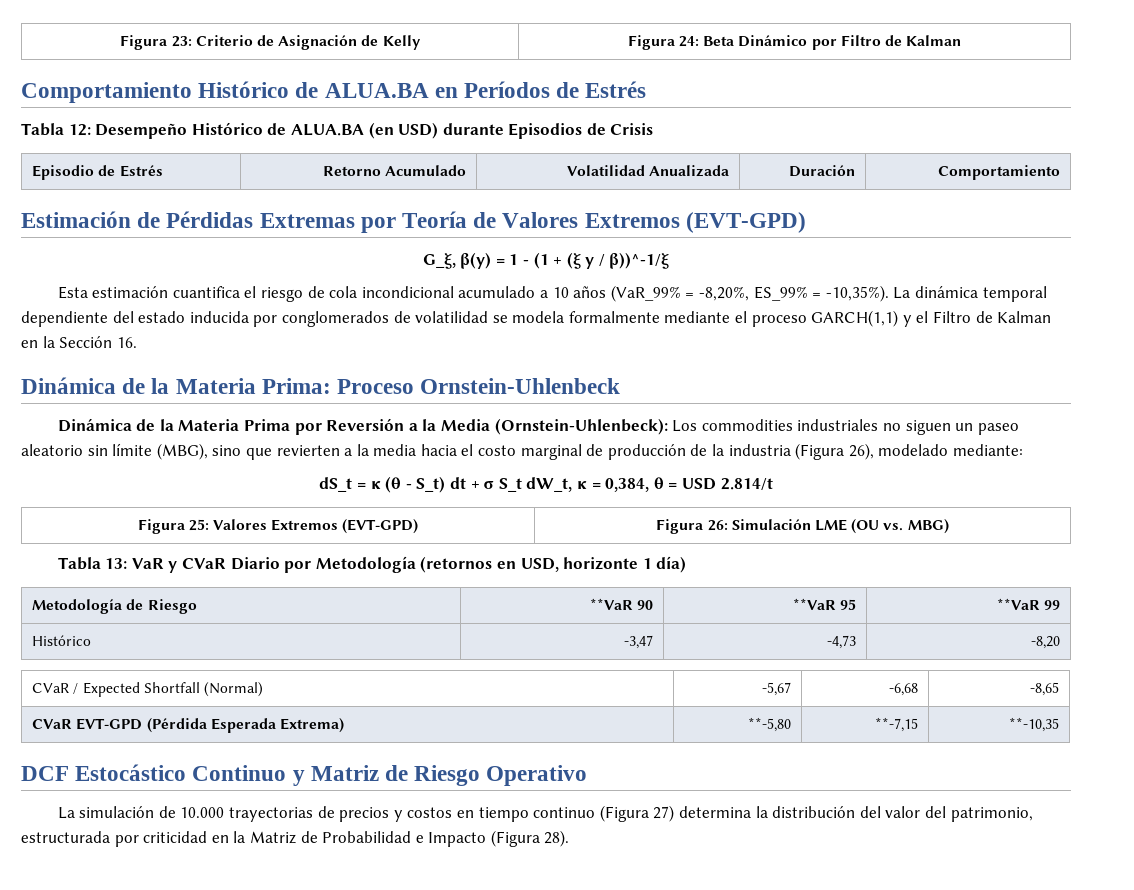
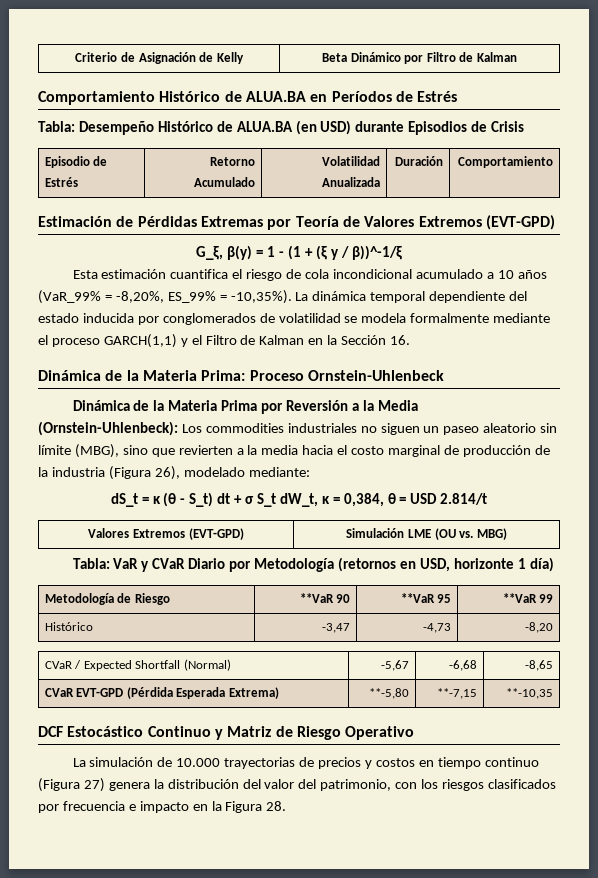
- Figura 23: Criterio de Asignación de Kelly | Figura 24: Beta Dinámico por Filtro de Kalman
+ Criterio de Asignación de Kelly | Beta Dinámico por Filtro de Kalman
- Tabla 12: Desempeño Histórico de ALUA.BA (en USD) durante Episodios de Crisis
+ Tabla: Desempeño Histórico de ALUA.BA (en USD) durante Episodios de Crisis
- Figura 25: Valores Extremos (EVT-GPD) | Figura 26: Simulación LME (OU vs. MBG)
+ Valores Extremos (EVT-GPD) | Simulación LME (OU vs. MBG)
- Tabla 13: VaR y CVaR Diario por Metodología (retornos en USD, horizonte 1 día)
+ Tabla: VaR y CVaR Diario por Metodología (retornos en USD, horizonte 1 día)
- La simulación de 10.000 trayectorias de precios y costos en tiempo continuo (Figura 27) determina la distribución del valor del patrimonio, estructurada por criticidad en la Matriz de Probabilidad e Impacto (Figura 28).
+ La simulación de 10.000 trayectorias de precios y costos en tiempo continuo (Figura 27) genera la distribución del valor del patrimonio, con los riesgos clasificados por frecuencia e impacto en la Figura 28.

